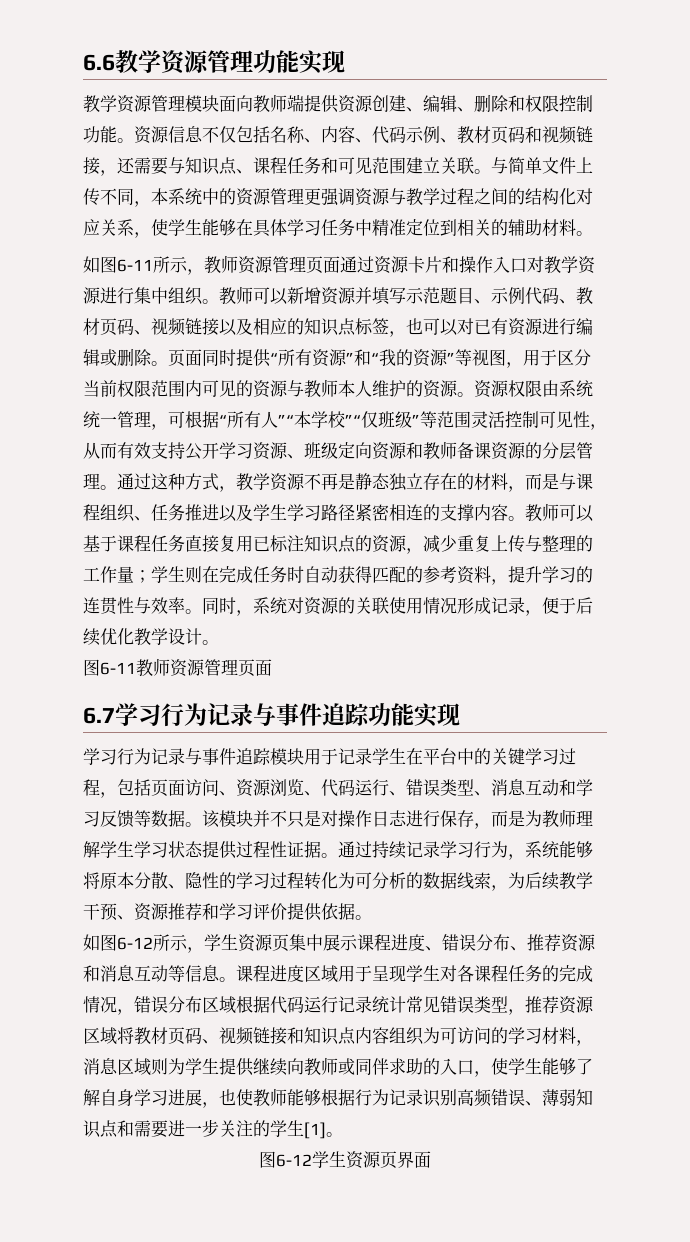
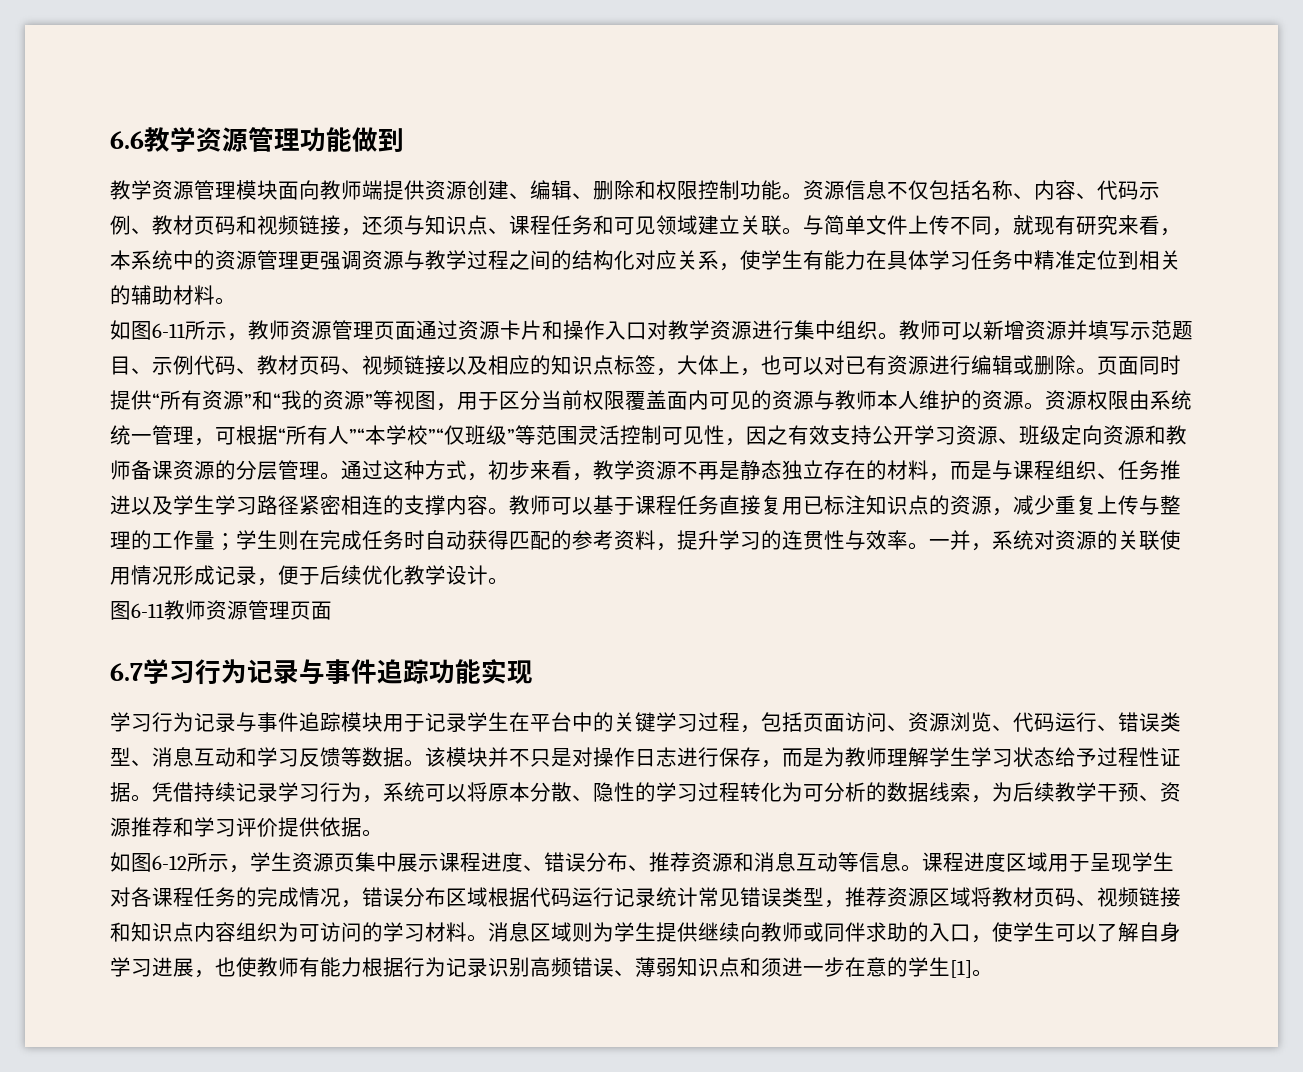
- 6.6教学资源管理功能实现
+ 6.6教学资源管理功能做到
- 资源信息不仅包括名称、内容、代码示例、教材页码和视频链接，还需要与知识点、课程任务和可见范围建立关联。
+ 资源信息不仅包括名称、内容、代码示例、教材页码和视频链接，还须与知识点、课程任务和可见领域建立关联。
- 与简单文件上传不同，本系统中的资源管理更强调资源与教学过程之间的结构化对应关系，使学生能够在具体学习任务中精准定位到相关的辅助材料。
+ 与简单文件上传不同，就现有研究来看，本系统中的资源管理更强调资源与教学过程之间的结构化对应关系，使学生有能力在具体学习任务中精准定位到相关的辅助材料。
- 教师可以新增资源并填写示范题目、示例代码、教材页码、视频链接以及相应的知识点标签，也可以对已有资源进行编辑或删除。
+ 教师可以新增资源并填写示范题目、示例代码、教材页码、视频链接以及相应的知识点标签，大体上，也可以对已有资源进行编辑或删除。
- 页面同时提供“所有资源”和“我的资源”等视图，用于区分当前权限范围内可见的资源与教师本人维护的资源。
+ 页面同时提供“所有资源”和“我的资源”等视图，用于区分当前权限覆盖面内可见的资源与教师本人维护的资源。
- 资源权限由系统统一管理，可根据“所有人”“本学校”“仅班级”等范围灵活控制可见性，从而有效支持公开学习资源、班级定向资源和教师备课资源的分层管理。
+ 资源权限由系统统一管理，可根据“所有人”“本学校”“仅班级”等范围灵活控制可见性，因之有效支持公开学习资源、班级定向资源和教师备课资源的分层管理。
- 通过这种方式，教学资源不再是静态独立存在的材料，而是与课程组织、任务推进以及学生学习路径紧密相连的支撑内容。
+ 通过这种方式，初步来看，教学资源不再是静态独立存在的材料，而是与课程组织、任务推进以及学生学习路径紧密相连的支撑内容。
- 同时，系统对资源的关联使用情况形成记录，便于后续优化教学设计。
+ 一并，系统对资源的关联使用情况形成记录，便于后续优化教学设计。
- 该模块并不只是对操作日志进行保存，而是为教师理解学生学习状态提供过程性证据。
+ 该模块并不只是对操作日志进行保存，而是为教师理解学生学习状态给予过程性证据。
- 通过持续记录学习行为，系统能够将原本分散、隐性的学习过程转化为可分析的数据线索，为后续教学干预、资源推荐和学习评价提供依据。
+ 凭借持续记录学习行为，系统可以将原本分散、隐性的学习过程转化为可分析的数据线索，为后续教学干预、资源推荐和学习评价提供依据。
- 课程进度区域用于呈现学生对各课程任务的完成情况，错误分布区域根据代码运行记录统计常见错误类型，推荐资源区域将教材页码、视频链接和知识点内容组织为可访问的学习材料，消息区域则为学生提供继续向教师或同伴求助的入口，使学生能够了解自身学习进展，也使教师能够根据行为记录识别高频错误、薄弱知识点和需要进一步关注的学生[1]。
+ 课程进度区域用于呈现学生对各课程任务的完成情况，错误分布区域根据代码运行记录统计常见错误类型，推荐资源区域将教材页码、视频链接和知识点内容组织为可访问的学习材料。消息区域则为学生提供继续向教师或同伴求助的入口，使学生可以了解自身学习进展，也使教师有能力根据行为记录识别高频错误、薄弱知识点和须进一步在意的学生[1]。
- 图6-12学生资源页界面

